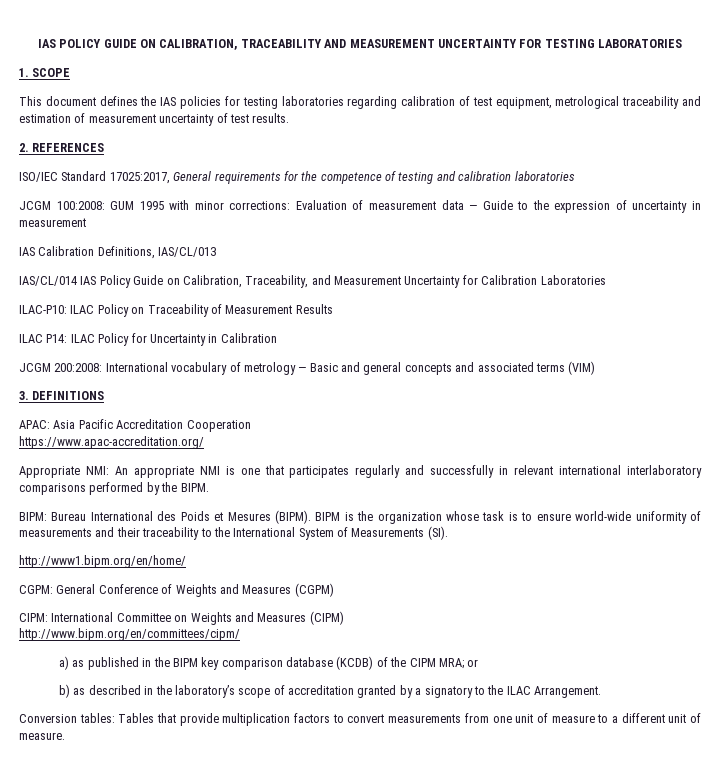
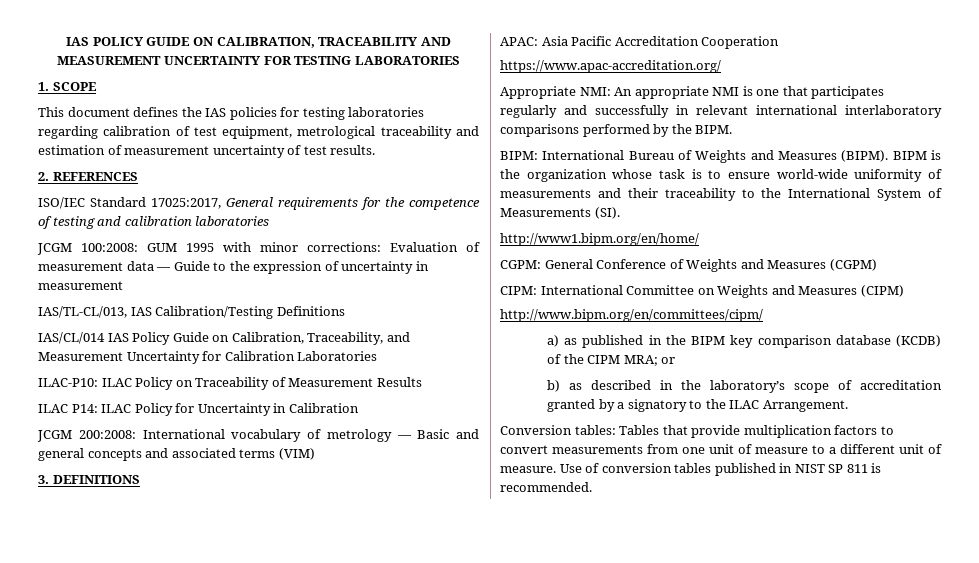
- IAS Calibration Definitions, IAS/CL/013
+ IAS/TL-CL/013, IAS Calibration/Testing Definitions
- BIPM: Bureau International des Poids et Mesures (BIPM).
+ BIPM: International Bureau of Weights and Measures (BIPM).
+ Use of conversion tables published in NIST SP 811 is recommended.

